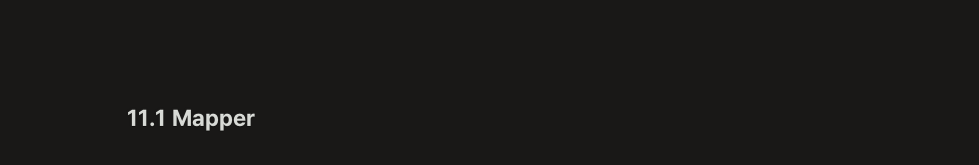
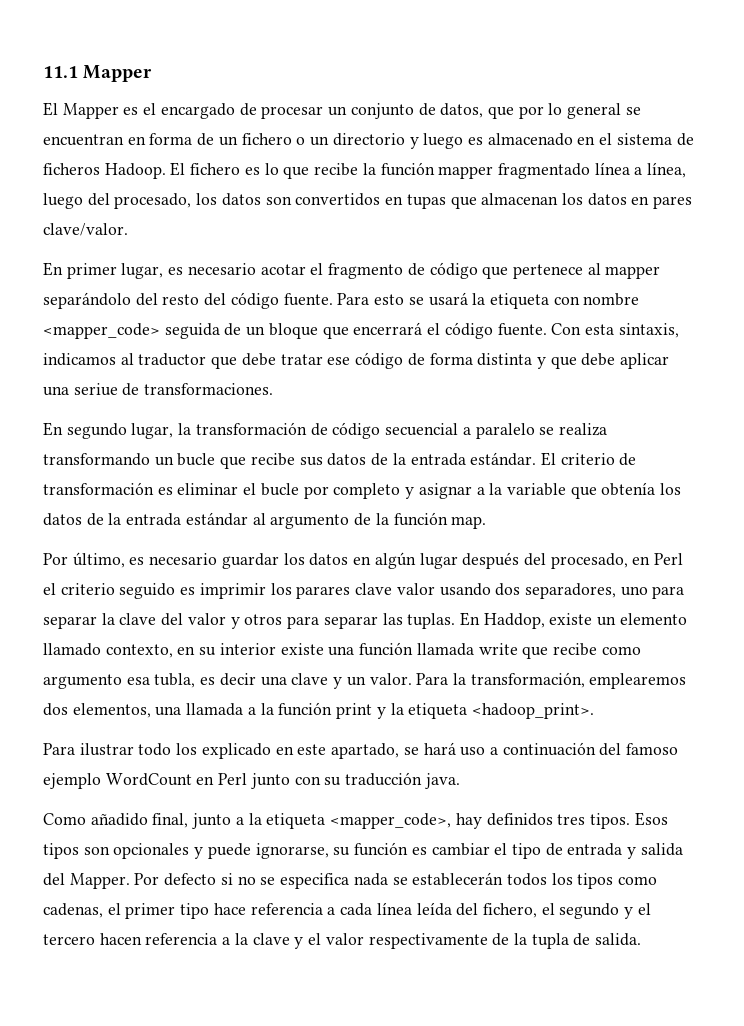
+ El Mapper es el encargado de procesar un conjunto de datos, que por lo general se encuentran en forma de un fichero o un directorio y luego es almacenado en el sistema de ficheros Hadoop. El fichero es lo que recibe la función mapper fragmentado línea a línea, luego del procesado, los datos son convertidos en tupas que almacenan los datos en pares clave/valor.
+ En primer lugar, es necesario acotar el fragmento de código que pertenece al mapper separándolo del resto del código fuente. Para esto se usará la etiqueta con nombre <mapper_code> seguida de un bloque que encerrará el código fuente. Con esta sintaxis, indicamos al traductor que debe tratar ese código de forma distinta y que debe aplicar una seriue de transformaciones.
+ En segundo lugar, la transformación de código secuencial a paralelo se realiza transformando un bucle que recibe sus datos de la entrada estándar. El criterio de transformación es eliminar el bucle por completo y asignar a la variable que obtenía los datos de la entrada estándar al argumento de la función map.
+ Por último, es necesario guardar los datos en algún lugar después del procesado, en Perl el criterio seguido es imprimir los parares clave valor usando dos separadores, uno para separar la clave del valor y otros para separar las tuplas. En Haddop, existe un elemento llamado contexto, en su interior existe una función llamada write que recibe como argumento esa tubla, es decir una clave y un valor. Para la transformación, emplearemos dos elementos, una llamada a la función print y la etiqueta <hadoop_print>.
+ Para ilustrar todo los explicado en este apartado, se hará uso a continuación del famoso ejemplo WordCount en Perl junto con su traducción java.
+ Como añadido final, junto a la etiqueta <mapper_code>, hay definidos tres tipos. Esos tipos son opcionales y puede ignorarse, su función es cambiar el tipo de entrada y salida del Mapper. Por defecto si no se especifica nada se establecerán todos los tipos como cadenas, el primer tipo hace referencia a cada línea leída del fichero, el segundo y el tercero hacen referencia a la clave y el valor respectivamente de la tupla de salida.

